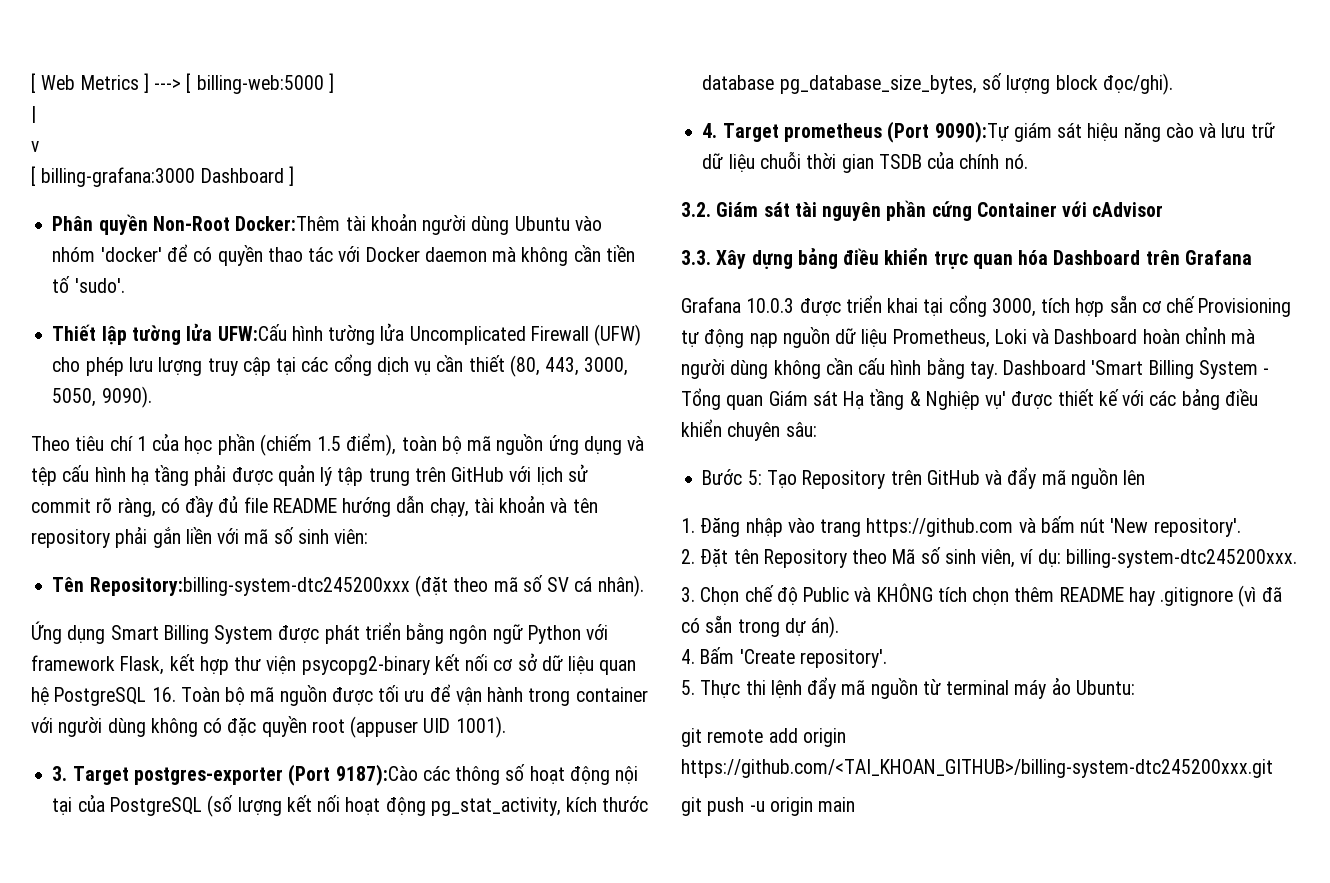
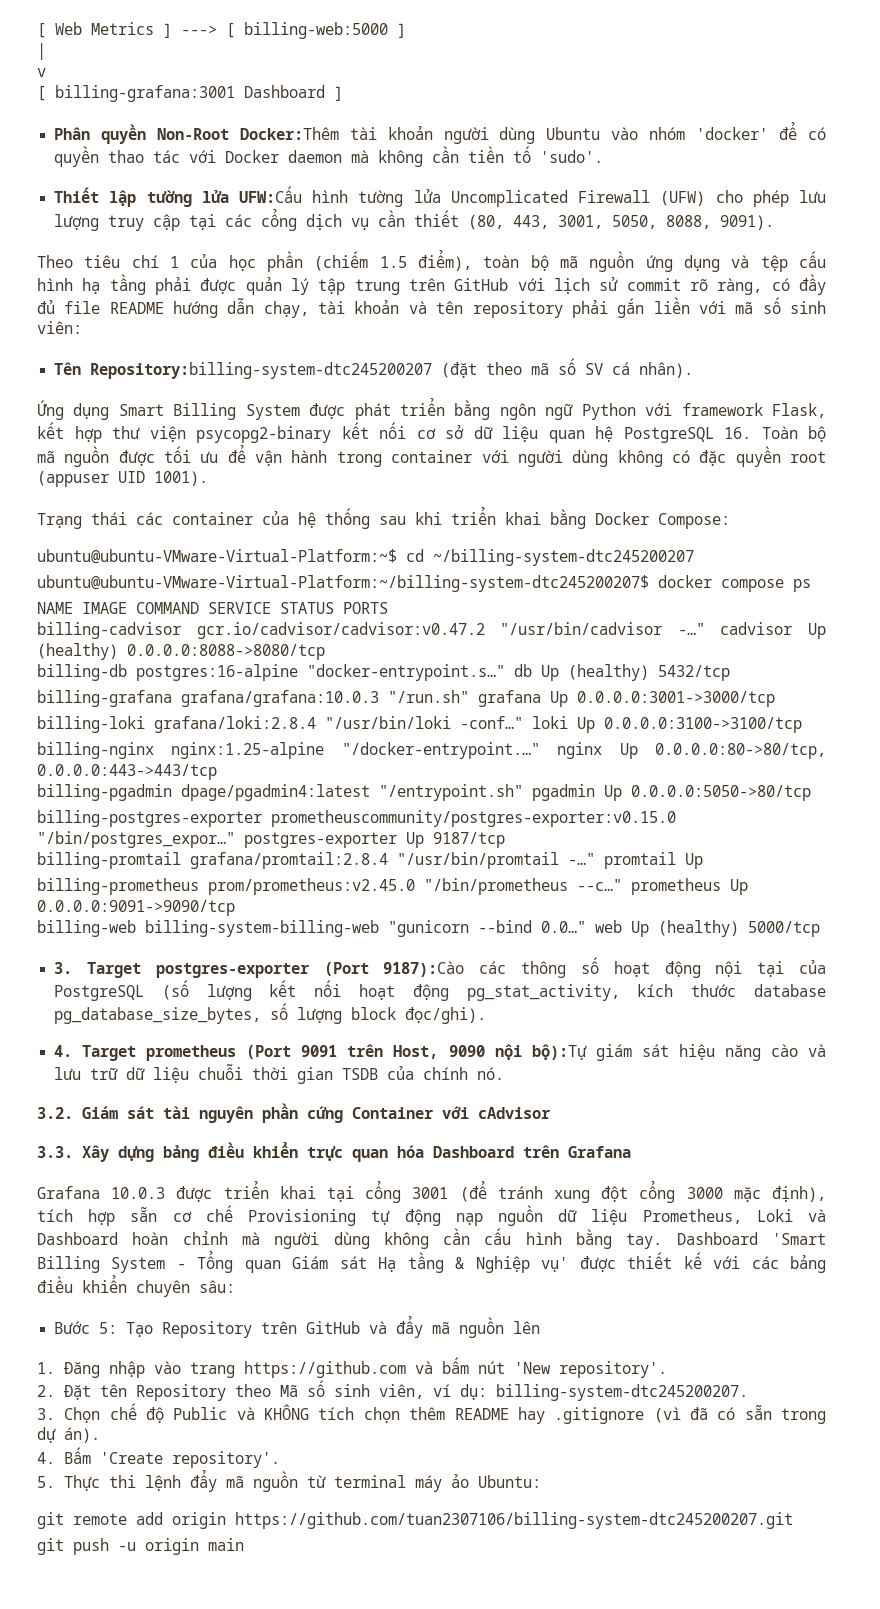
- [ billing-grafana:3000 Dashboard ]
+ [ billing-grafana:3001 Dashboard ]
- Thiết lập tường lửa UFW:Cấu hình tường lửa Uncomplicated Firewall (UFW) cho phép lưu lượng truy cập tại các cổng dịch vụ cần thiết (80, 443, 3000, 5050, 9090).
+ Thiết lập tường lửa UFW:Cấu hình tường lửa Uncomplicated Firewall (UFW) cho phép lưu lượng truy cập tại các cổng dịch vụ cần thiết (80, 443, 3001, 5050, 8088, 9091).
- Tên Repository:billing-system-dtc245200xxx (đặt theo mã số SV cá nhân).
+ Tên Repository:billing-system-dtc245200207 (đặt theo mã số SV cá nhân).
+ Trạng thái các container của hệ thống sau khi triển khai bằng Docker Compose:
+ ubuntu@ubuntu-VMware-Virtual-Platform:~$ cd ~/billing-system-dtc245200207
+ ubuntu@ubuntu-VMware-Virtual-Platform:~/billing-system-dtc245200207$ docker compose ps
+ NAME IMAGE COMMAND SERVICE STATUS PORTS
+ billing-cadvisor gcr.io/cadvisor/cadvisor:v0.47.2 "/usr/bin/cadvisor -…" cadvisor Up (healthy) 0.0.0.0:8088->8080/tcp
+ billing-db postgres:16-alpine "docker-entrypoint.s…" db Up (healthy) 5432/tcp
+ billing-grafana grafana/grafana:10.0.3 "/run.sh" grafana Up 0.0.0.0:3001->3000/tcp
+ billing-loki grafana/loki:2.8.4 "/usr/bin/loki -conf…" loki Up 0.0.0.0:3100->3100/tcp
+ billing-nginx nginx:1.25-alpine "/docker-entrypoint.…" nginx Up 0.0.0.0:80->80/tcp, 0.0.0.0:443->443/tcp
+ billing-pgadmin dpage/pgadmin4:latest "/entrypoint.sh" pgadmin Up 0.0.0.0:5050->80/tcp
+ billing-postgres-exporter prometheuscommunity/postgres-exporter:v0.15.0 "/bin/postgres_expor…" postgres-exporter Up 9187/tcp
+ billing-promtail grafana/promtail:2.8.4 "/usr/bin/promtail -…" promtail Up
+ billing-prometheus prom/prometheus:v2.45.0 "/bin/prometheus --c…" prometheus Up 0.0.0.0:9091->9090/tcp
+ billing-web billing-system-billing-web "gunicorn --bind 0.0…" web Up (healthy) 5000/tcp
- 4. Target prometheus (Port 9090):Tự giám sát hiệu năng cào và lưu trữ dữ liệu chuỗi thời gian TSDB của chính nó.
+ 4. Target prometheus (Port 9091 trên Host, 9090 nội bộ):Tự giám sát hiệu năng cào và lưu trữ dữ liệu chuỗi thời gian TSDB của chính nó.
- Grafana 10.0.3 được triển khai tại cổng 3000, tích hợp sẵn cơ chế Provisioning tự động nạp nguồn dữ liệu Prometheus, Loki và Dashboard hoàn chỉnh mà người dùng không cần cấu hình bằng tay.
+ Grafana 10.0.3 được triển khai tại cổng 3001 (để tránh xung đột cổng 3000 mặc định), tích hợp sẵn cơ chế Provisioning tự động nạp nguồn dữ liệu Prometheus, Loki và Dashboard hoàn chỉnh mà người dùng không cần cấu hình bằng tay.
- 2. Đặt tên Repository theo Mã số sinh viên, ví dụ: billing-system-dtc245200xxx.
+ 2. Đặt tên Repository theo Mã số sinh viên, ví dụ: billing-system-dtc245200207.
- git remote add origin https://github.com/<TAI_KHOAN_GITHUB>/billing-system-dtc245200xxx.git
+ git remote add origin https://github.com/tuan2307106/billing-system-dtc245200207.git

